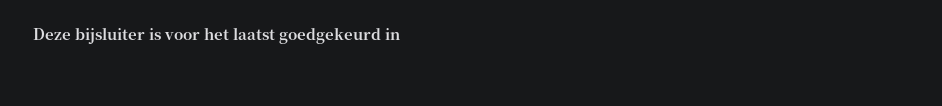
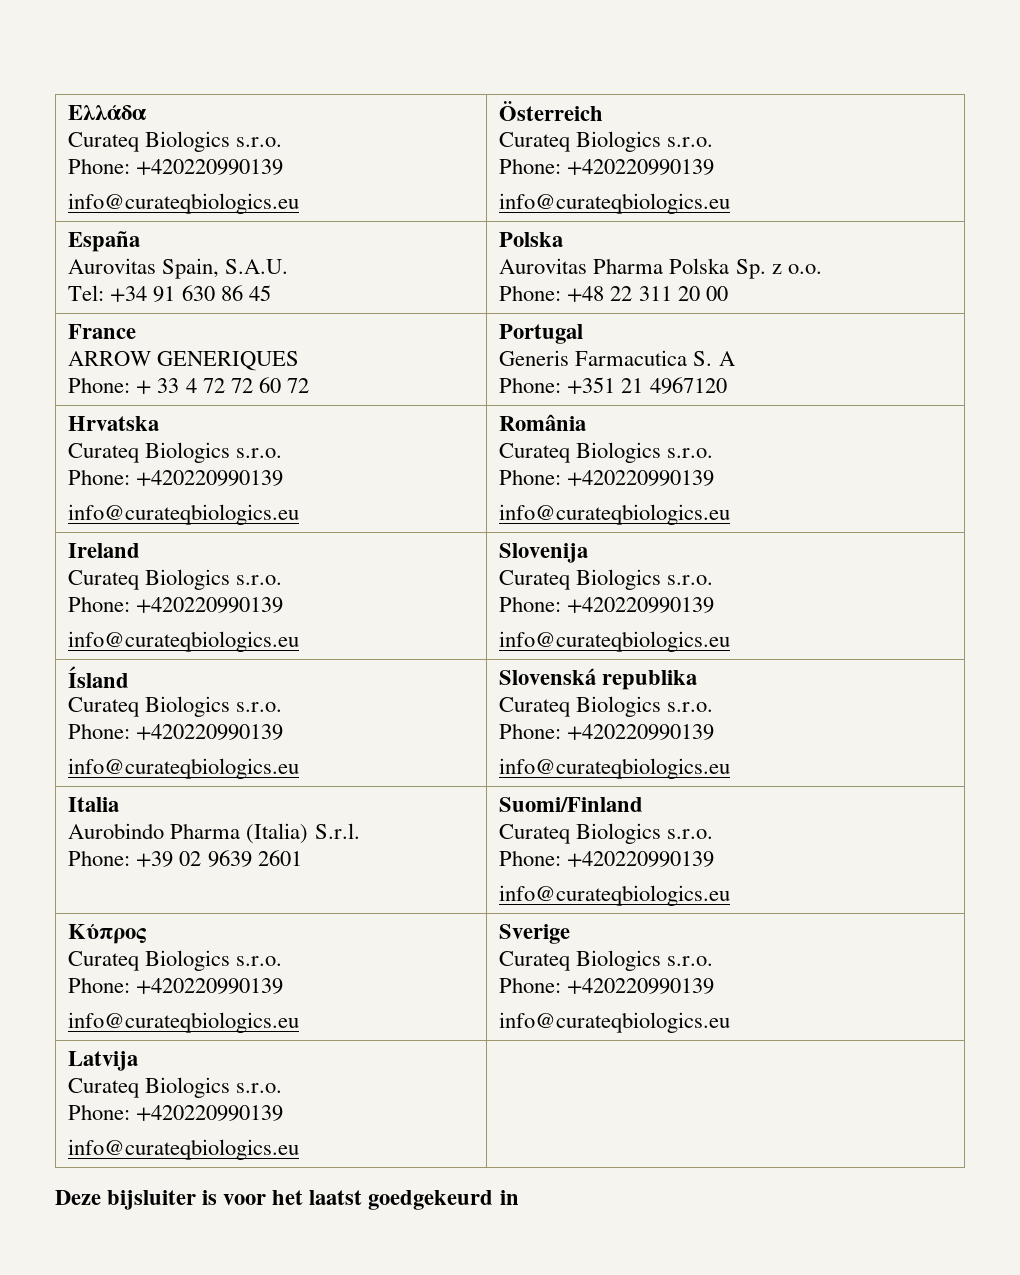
+ Ελλάδα
+ Curateq Biologics s.r.o.
+ Phone: +420220990139
+ info@curateqbiologics.eu | Österreich
+ Curateq Biologics s.r.o.
+ Phone: +420220990139
+ info@curateqbiologics.eu
+ España
+ Aurovitas Spain, S.A.U.
+ Tel: +34 91 630 86 45 | Polska
+ Aurovitas Pharma Polska Sp. z o.o.
+ Phone: +48 22 311 20 00
+ France
+ ARROW GENERIQUES
+ Phone: + 33 4 72 72 60 72 | Portugal
+ Generis Farmacutica S. A
+ Phone: +351 21 4967120
+ Hrvatska
+ Curateq Biologics s.r.o.
+ Phone: +420220990139
+ info@curateqbiologics.eu | România
+ Curateq Biologics s.r.o.
+ Phone: +420220990139
+ info@curateqbiologics.eu
+ Ireland
+ Curateq Biologics s.r.o.
+ Phone: +420220990139
+ info@curateqbiologics.eu | Slovenija
+ Curateq Biologics s.r.o.
+ Phone: +420220990139
+ info@curateqbiologics.eu
+ Ísland
+ Curateq Biologics s.r.o.
+ Phone: +420220990139
+ info@curateqbiologics.eu | Slovenská republika
+ Curateq Biologics s.r.o.
+ Phone: +420220990139
+ info@curateqbiologics.eu
+ Italia
+ Aurobindo Pharma (Italia) S.r.l.
+ Phone: +39 02 9639 2601 | Suomi/Finland
+ Curateq Biologics s.r.o.
+ Phone: +420220990139
+ info@curateqbiologics.eu
+ Κύπρος
+ Curateq Biologics s.r.o.
+ Phone: +420220990139
+ info@curateqbiologics.eu | Sverige
+ Curateq Biologics s.r.o.
+ Phone: +420220990139
+ info@curateqbiologics.eu
+ Latvija
+ Curateq Biologics s.r.o.
+ Phone: +420220990139
+ info@curateqbiologics.eu |

